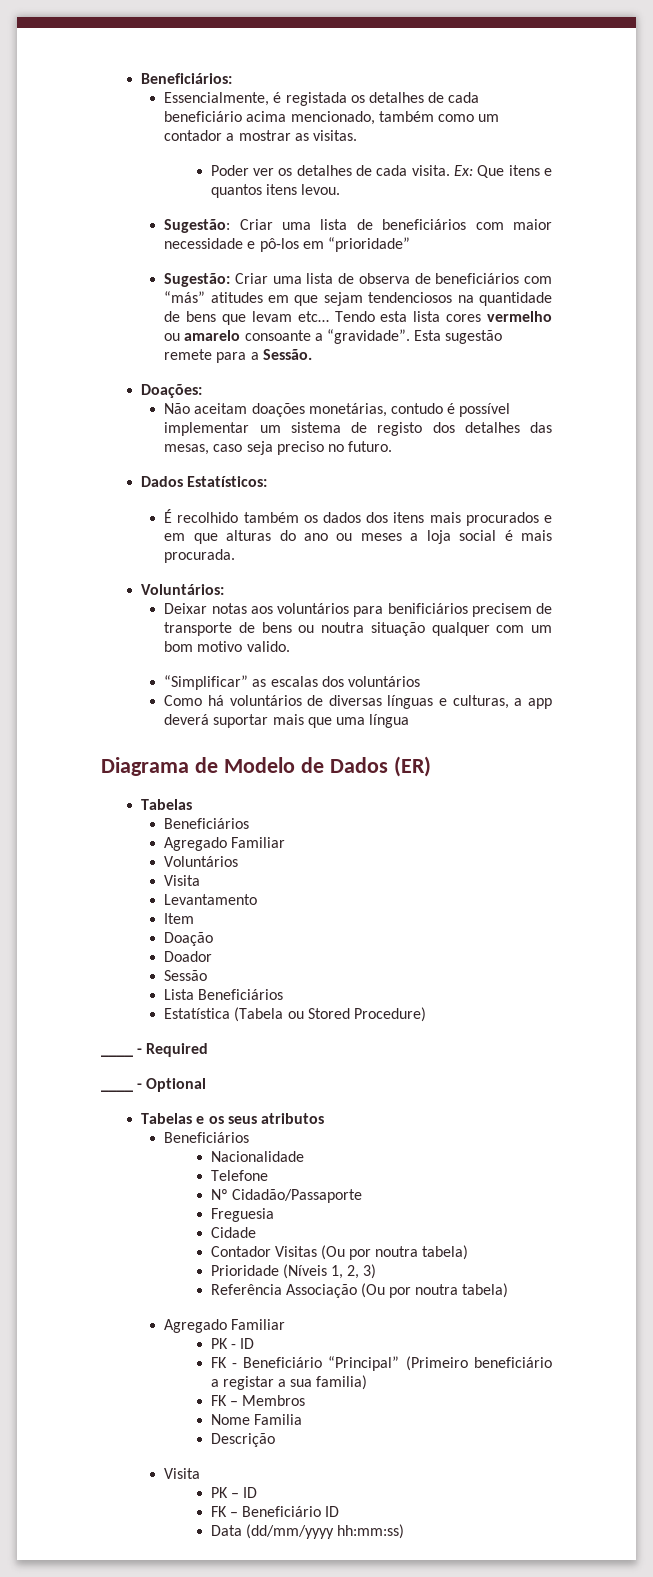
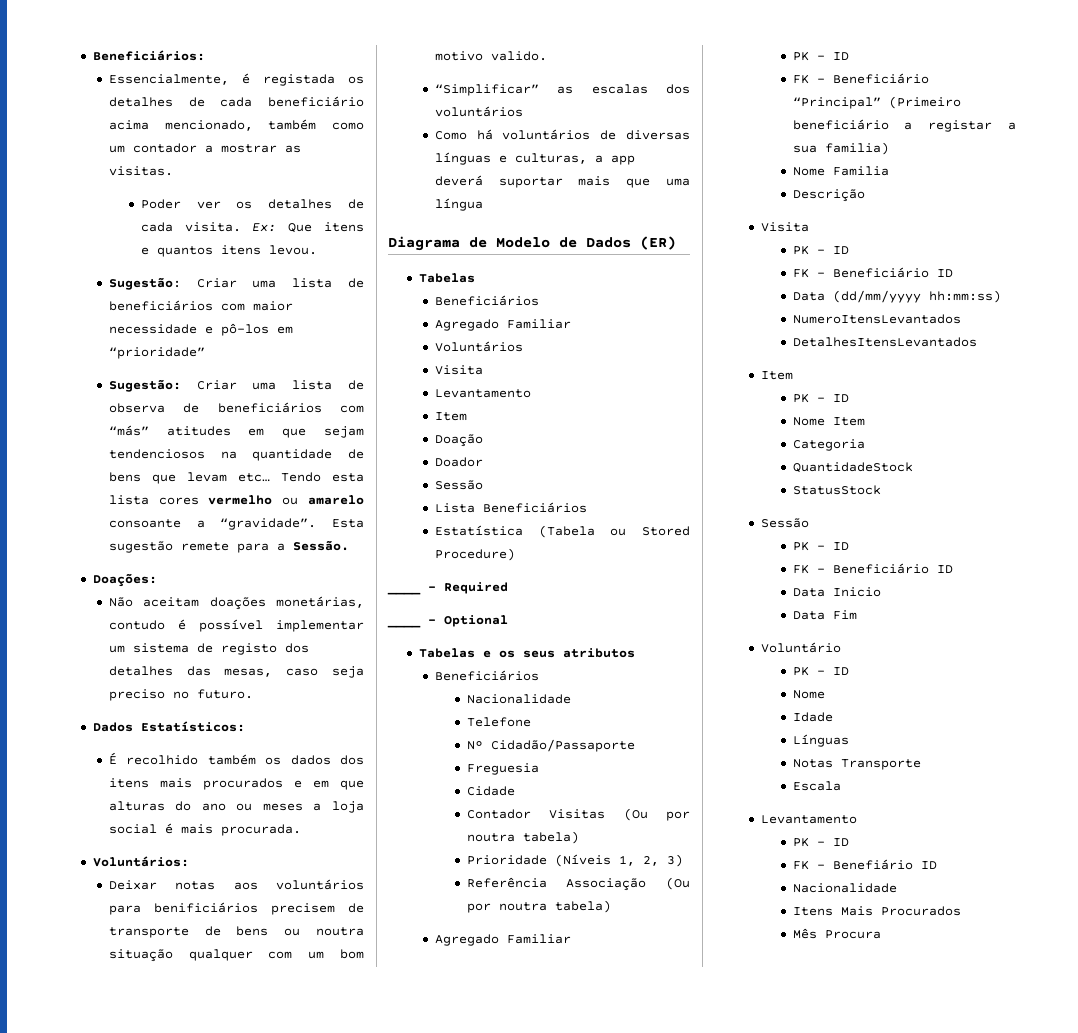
- FK – Membros
+ NumeroItensLevantados
+ DetalhesItensLevantados
+ Item
+ PK – ID
+ Nome Item
+ Categoria
+ QuantidadeStock
+ StatusStock
+ Sessão
+ PK – ID
+ FK – Beneficiário ID
+ Data Inicio
+ Data Fim
+ Voluntário
+ PK – ID
+ Nome
+ Idade
+ Línguas
+ Notas Transporte
+ Escala
+ Levantamento
+ PK – ID
+ FK – Benefiário ID
+ Nacionalidade
+ Itens Mais Procurados
+ Mês Procura

